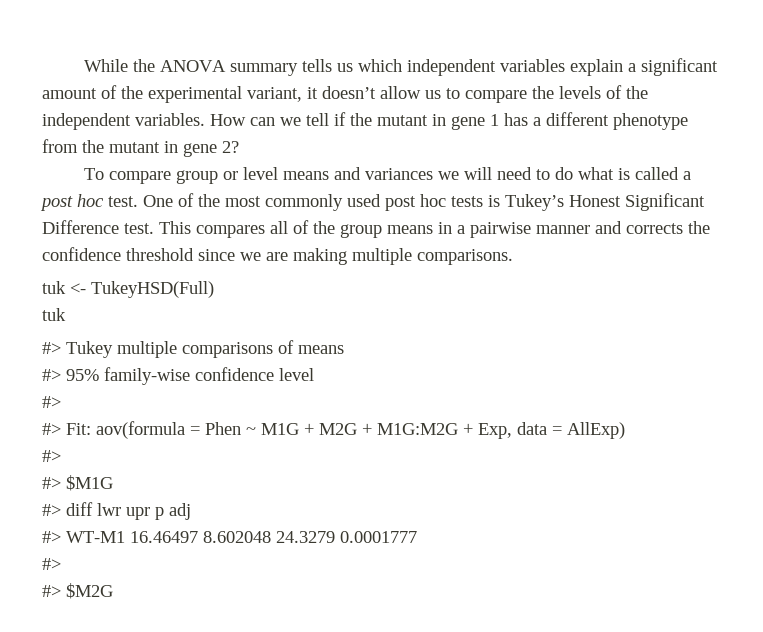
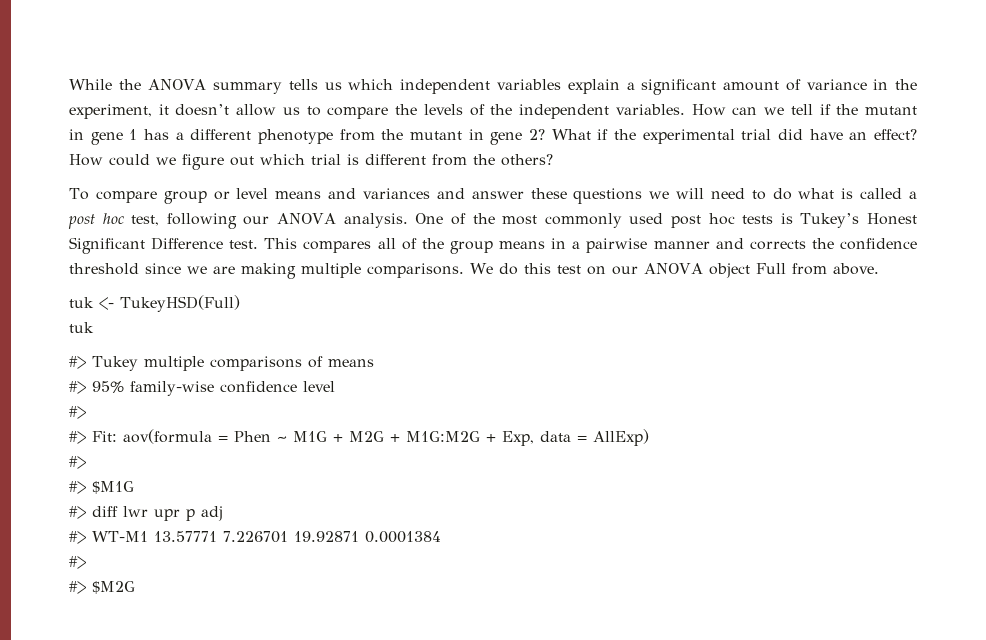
- While the ANOVA summary tells us which independent variables explain a significant amount of the experimental variant, it doesn’t allow us to compare the levels of the independent variables.
+ While the ANOVA summary tells us which independent variables explain a significant amount of variance in the experiment, it doesn’t allow us to compare the levels of the independent variables.
+ What if the experimental trial did have an effect? How could we figure out which trial is different from the others?
- To compare group or level means and variances we will need to do what is called a post hoc test.
+ To compare group or level means and variances and answer these questions we will need to do what is called a post hoc test, following our ANOVA analysis.
+ We do this test on our ANOVA object Full from above.
- #> WT-M1 16.46497 8.602048 24.3279 0.0001777
+ #> WT-M1 13.57771 7.226701 19.92871 0.0001384

